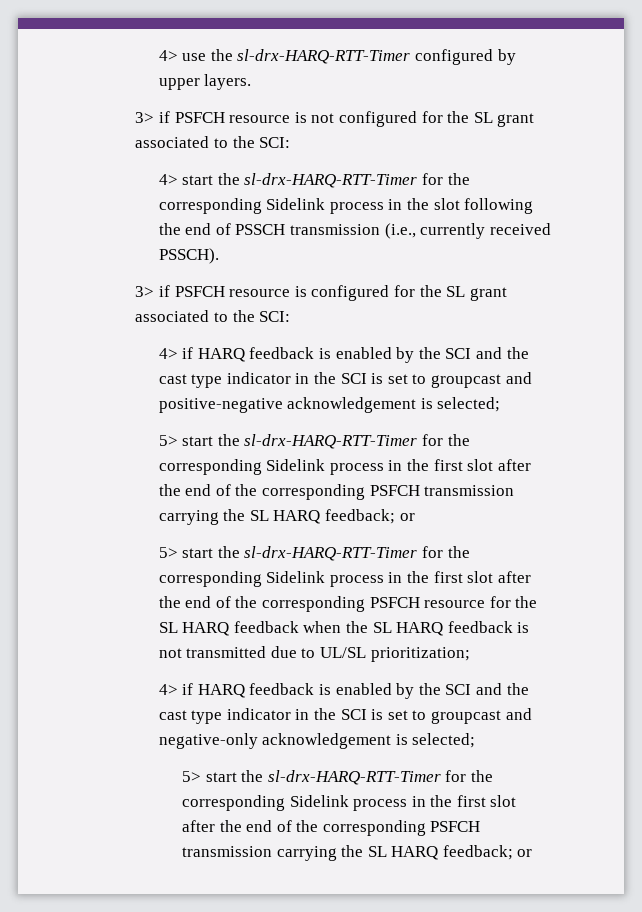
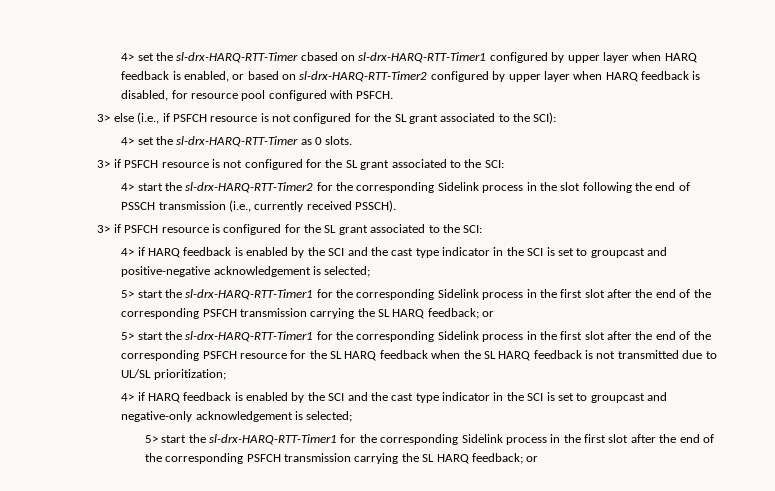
- 4> use the sl-drx-HARQ-RTT-Timer configured by upper layers.
+ 4> set the sl-drx-HARQ-RTT-Timer cbased on sl-drx-HARQ-RTT-Timer1 configured by upper layer when HARQ feedback is enabled, or based on sl-drx-HARQ-RTT-Timer2 configured by upper layer when HARQ feedback is disabled, for resource pool configured with PSFCH.
+ 3> else (i.e., if PSFCH resource is not configured for the SL grant associated to the SCI):
+ 4> set the sl-drx-HARQ-RTT-Timer as 0 slots.
- 4> start the sl-drx-HARQ-RTT-Timer for the corresponding Sidelink process in the slot following the end of PSSCH transmission (i.e., currently received PSSCH).
+ 4> start the sl-drx-HARQ-RTT-Timer2 for the corresponding Sidelink process in the slot following the end of PSSCH transmission (i.e., currently received PSSCH).
  4> if HARQ feedback is enabled by the SCI and the cast type indicator in the SCI is set to groupcast and positive-negative acknowledgement is selected;
- 5> start the sl-drx-HARQ-RTT-Timer for the corresponding Sidelink process in the first slot after the end of the corresponding PSFCH transmission carrying the SL HARQ feedback; or
+ 5> start the sl-drx-HARQ-RTT-Timer1 for the corresponding Sidelink process in the first slot after the end of the corresponding PSFCH transmission carrying the SL HARQ feedback; or
- 5> start the sl-drx-HARQ-RTT-Timer for the corresponding Sidelink process in the first slot after the end of the corresponding PSFCH resource for the SL HARQ feedback when the SL HARQ feedback is not transmitted due to UL/SL prioritization;
+ 5> start the sl-drx-HARQ-RTT-Timer1 for the corresponding Sidelink process in the first slot after the end of the corresponding PSFCH resource for the SL HARQ feedback when the SL HARQ feedback is not transmitted due to UL/SL prioritization;
  4> if HARQ feedback is enabled by the SCI and the cast type indicator in the SCI is set to groupcast and negative-only acknowledgement is selected;
- 5> start the sl-drx-HARQ-RTT-Timer for the corresponding Sidelink process in the first slot after the end of the corresponding PSFCH transmission carrying the SL HARQ feedback; or
+ 5> start the sl-drx-HARQ-RTT-Timer1 for the corresponding Sidelink process in the first slot after the end of the corresponding PSFCH transmission carrying the SL HARQ feedback; or

